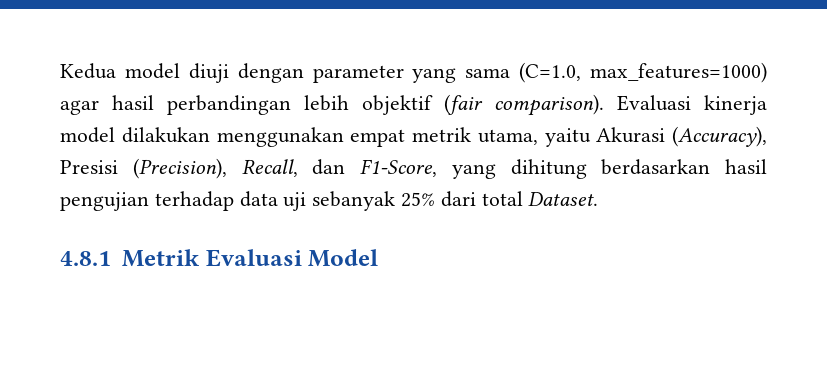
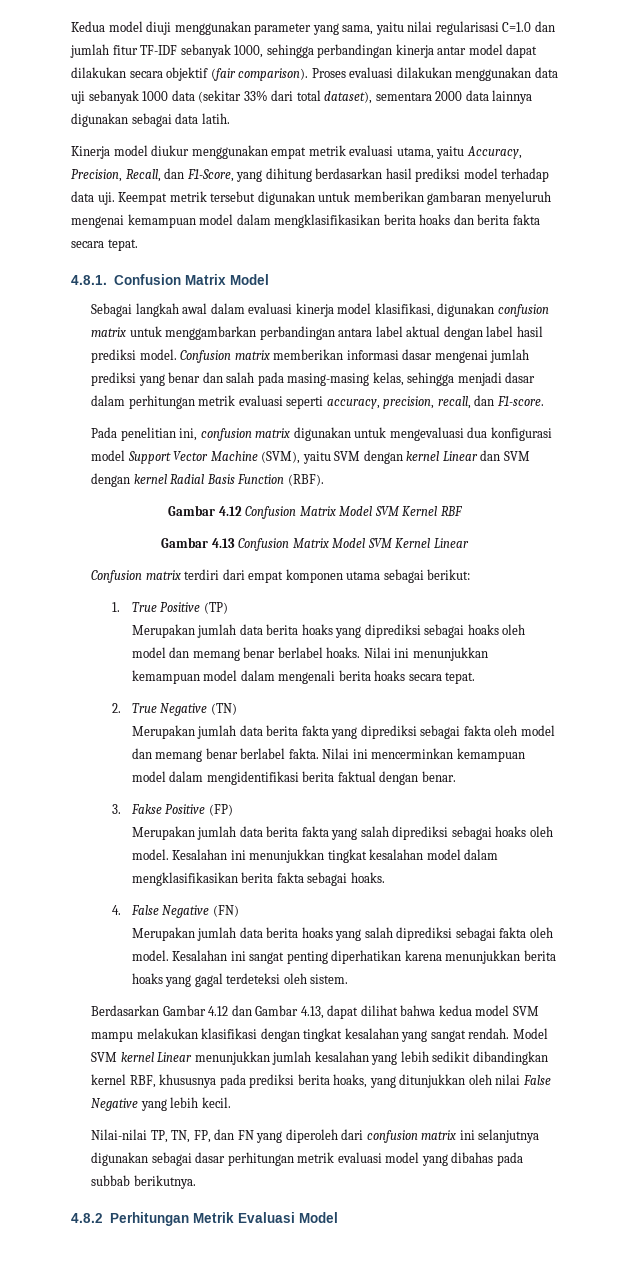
- Kedua model diuji dengan parameter yang sama (C=1.0, max_features=1000) agar hasil perbandingan lebih objektif (fair comparison). Evaluasi kinerja model dilakukan menggunakan empat metrik utama, yaitu Akurasi (Accuracy), Presisi (Precision), Recall, dan F1-Score, yang dihitung berdasarkan hasil pengujian terhadap data uji sebanyak 25% dari total Dataset.
- 4.8.1 Metrik Evaluasi Model
+ Kedua model diuji menggunakan parameter yang sama, yaitu nilai regularisasi C=1.0 dan jumlah fitur TF-IDF sebanyak 1000, sehingga perbandingan kinerja antar model dapat dilakukan secara objektif (fair comparison). Proses evaluasi dilakukan menggunakan data uji sebanyak 1000 data (sekitar 33% dari total dataset), sementara 2000 data lainnya digunakan sebagai data latih.
+ Kinerja model diukur menggunakan empat metrik evaluasi utama, yaitu Accuracy, Precision, Recall, dan F1-Score, yang dihitung berdasarkan hasil prediksi model terhadap data uji. Keempat metrik tersebut digunakan untuk memberikan gambaran menyeluruh mengenai kemampuan model dalam mengklasifikasikan berita hoaks dan berita fakta secara tepat.
+ 4.8.1. Confusion Matrix Model
+ Sebagai langkah awal dalam evaluasi kinerja model klasifikasi, digunakan confusion matrix untuk menggambarkan perbandingan antara label aktual dengan label hasil prediksi model. Confusion matrix memberikan informasi dasar mengenai jumlah prediksi yang benar dan salah pada masing-masing kelas, sehingga menjadi dasar dalam perhitungan metrik evaluasi seperti accuracy, precision, recall, dan F1-score.
+ Pada penelitian ini, confusion matrix digunakan untuk mengevaluasi dua konfigurasi model Support Vector Machine (SVM), yaitu SVM dengan kernel Linear dan SVM dengan kernel Radial Basis Function (RBF).
+ Gambar 4.12 Confusion Matrix Model SVM Kernel RBF
+ Gambar 4.13 Confusion Matrix Model SVM Kernel Linear
+ Confusion matrix terdiri dari empat komponen utama sebagai berikut:
+ 1. True Positive (TP)
+ Merupakan jumlah data berita hoaks yang diprediksi sebagai hoaks oleh model dan memang benar berlabel hoaks. Nilai ini menunjukkan kemampuan model dalam mengenali berita hoaks secara tepat.
+ 2. True Negative (TN)
+ Merupakan jumlah data berita fakta yang diprediksi sebagai fakta oleh model dan memang benar berlabel fakta. Nilai ini mencerminkan kemampuan model dalam mengidentifikasi berita faktual dengan benar.
+ 3. Fakse Positive (FP)
+ Merupakan jumlah data berita fakta yang salah diprediksi sebagai hoaks oleh model. Kesalahan ini menunjukkan tingkat kesalahan model dalam mengklasifikasikan berita fakta sebagai hoaks.
+ 4. False Negative (FN)
+ Merupakan jumlah data berita hoaks yang salah diprediksi sebagai fakta oleh model. Kesalahan ini sangat penting diperhatikan karena menunjukkan berita hoaks yang gagal terdeteksi oleh sistem.
+ Berdasarkan Gambar 4.12 dan Gambar 4.13, dapat dilihat bahwa kedua model SVM mampu melakukan klasifikasi dengan tingkat kesalahan yang sangat rendah. Model SVM kernel Linear menunjukkan jumlah kesalahan yang lebih sedikit dibandingkan kernel RBF, khususnya pada prediksi berita hoaks, yang ditunjukkan oleh nilai False Negative yang lebih kecil.
+ Nilai-nilai TP, TN, FP, dan FN yang diperoleh dari confusion matrix ini selanjutnya digunakan sebagai dasar perhitungan metrik evaluasi model yang dibahas pada subbab berikutnya.
+ 4.8.2 Perhitungan Metrik Evaluasi Model

